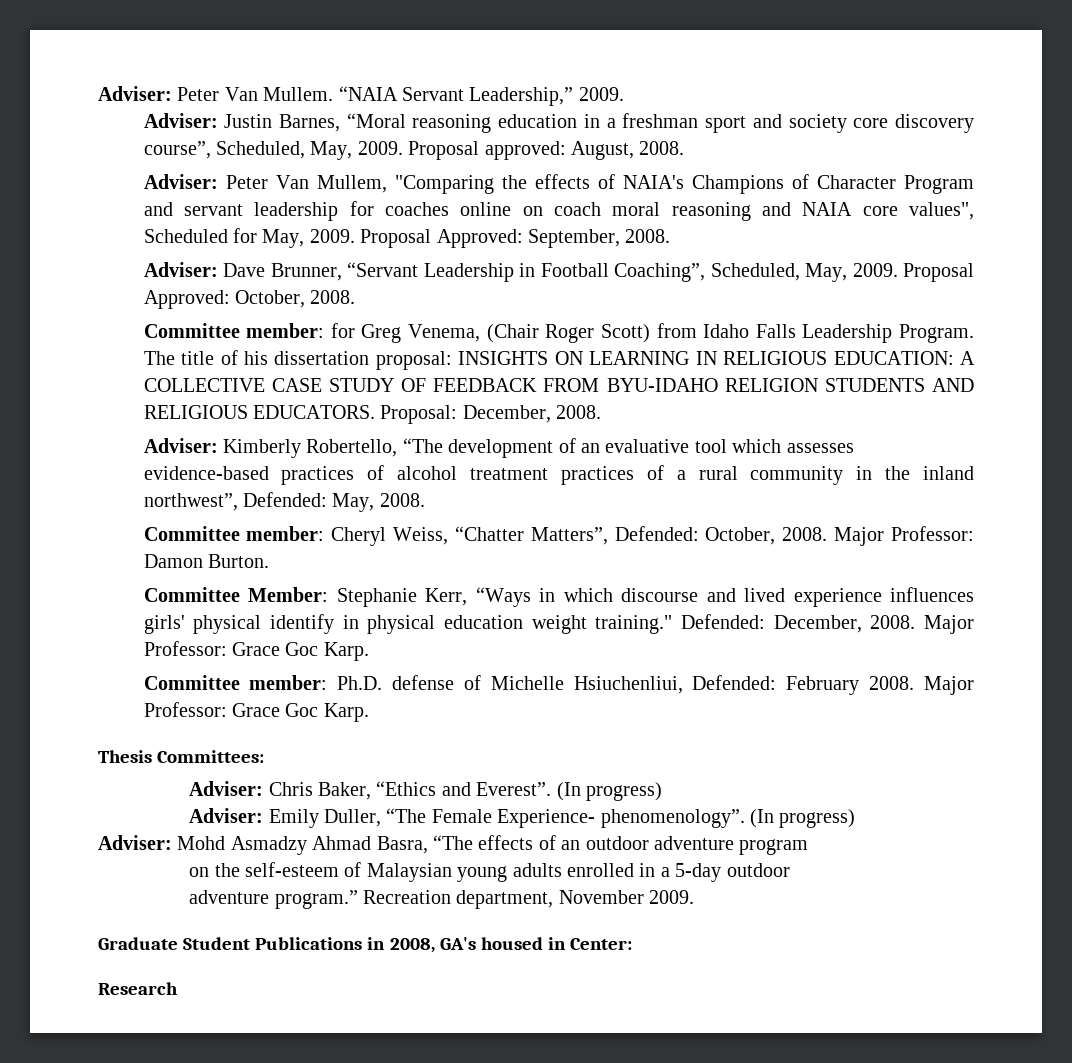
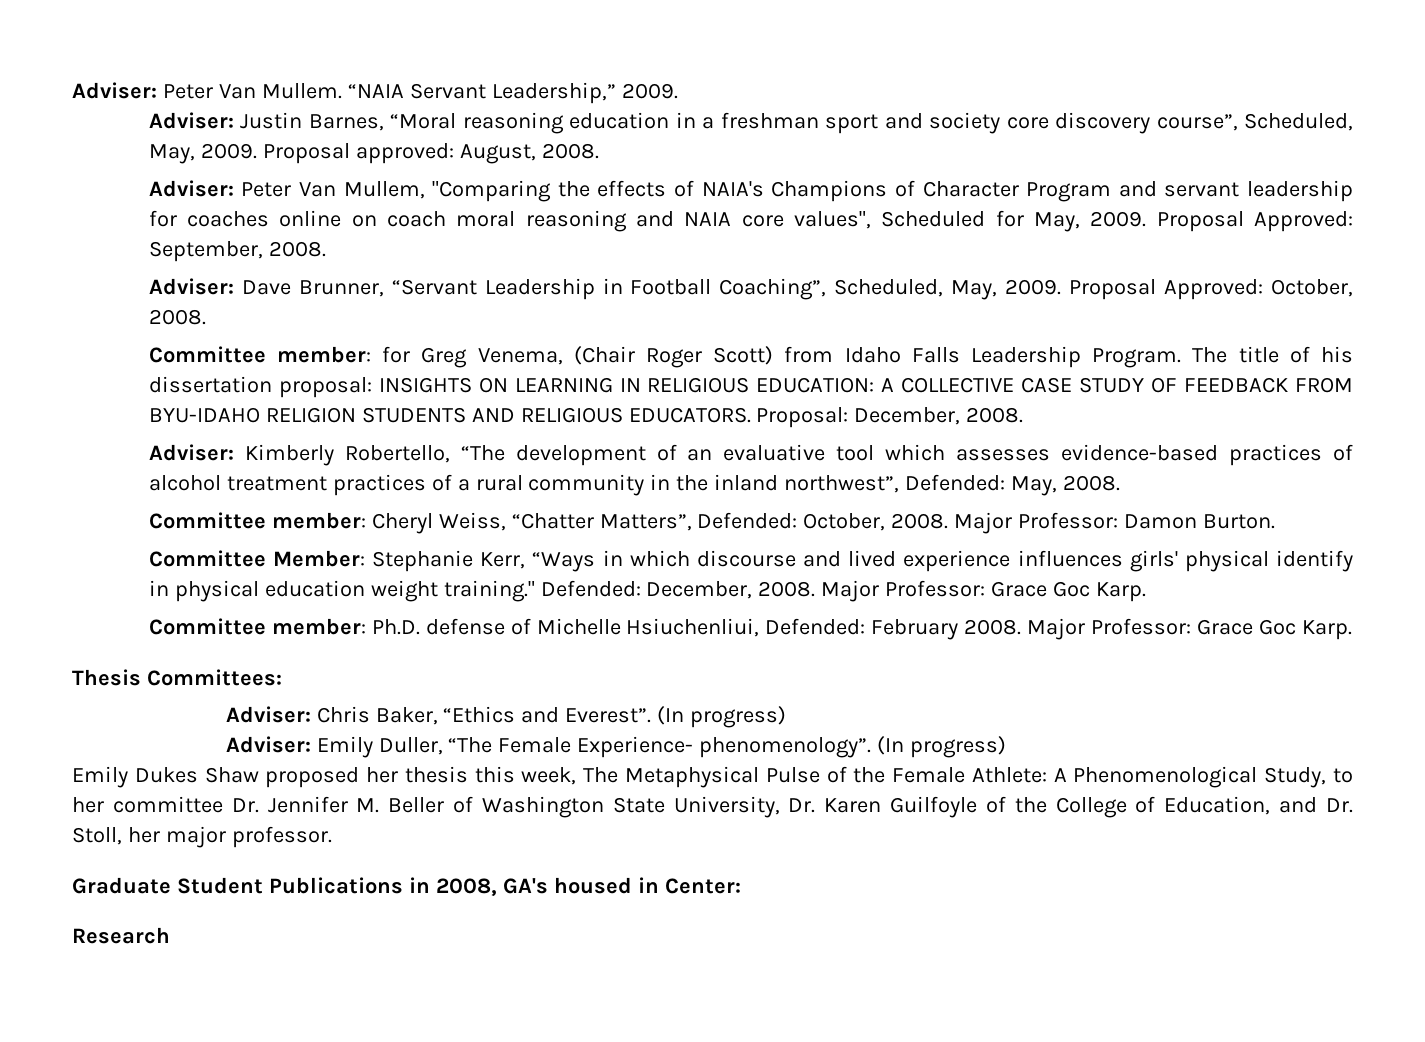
- Adviser: Mohd Asmadzy Ahmad Basra, “The effects of an outdoor adventure program
- on the self-esteem of Malaysian young adults enrolled in a 5-day outdoor
- adventure program.” Recreation department, November 2009.
+ Emily Dukes Shaw proposed her thesis this week, The Metaphysical Pulse of the Female Athlete: A Phenomenological Study, to her committee Dr. Jennifer M. Beller of Washington State University, Dr. Karen Guilfoyle of the College of Education, and Dr. Stoll, her major professor.

